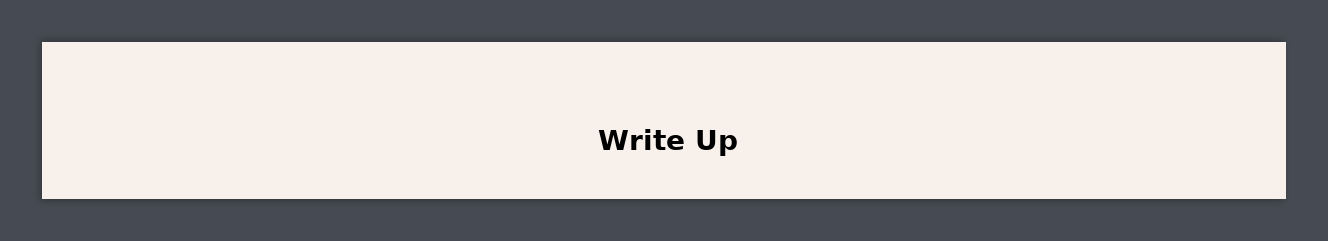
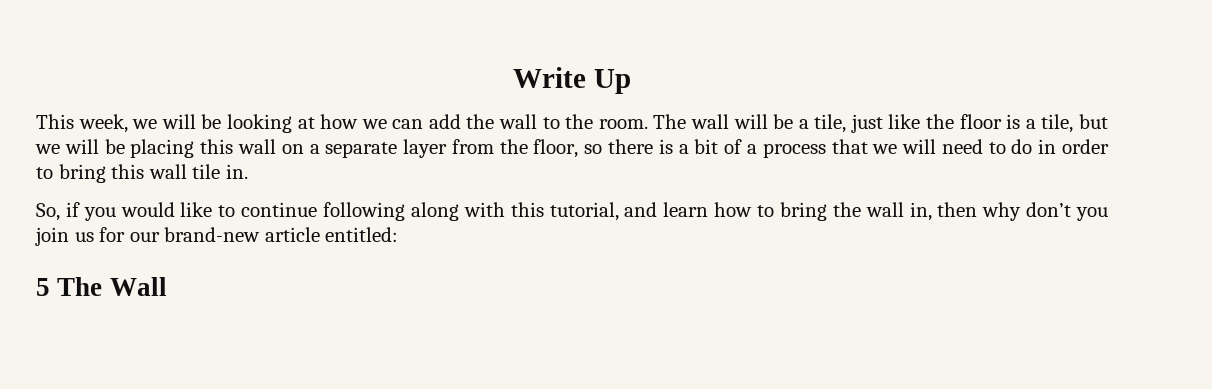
+ This week, we will be looking at how we can add the wall to the room. The wall will be a tile, just like the floor is a tile, but we will be placing this wall on a separate layer from the floor, so there is a bit of a process that we will need to do in order to bring this wall tile in.
+ So, if you would like to continue following along with this tutorial, and learn how to bring the wall in, then why don’t you join us for our brand-new article entitled:
+ 5 The Wall

